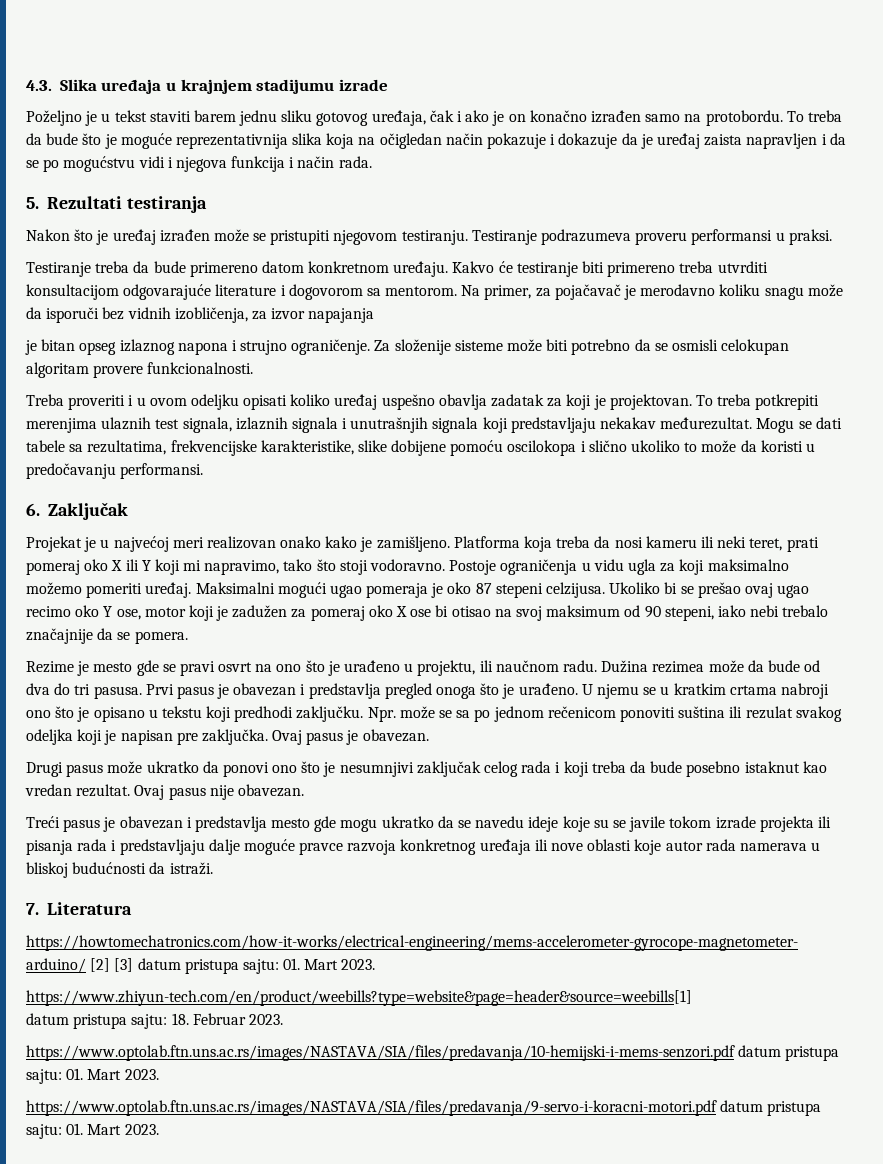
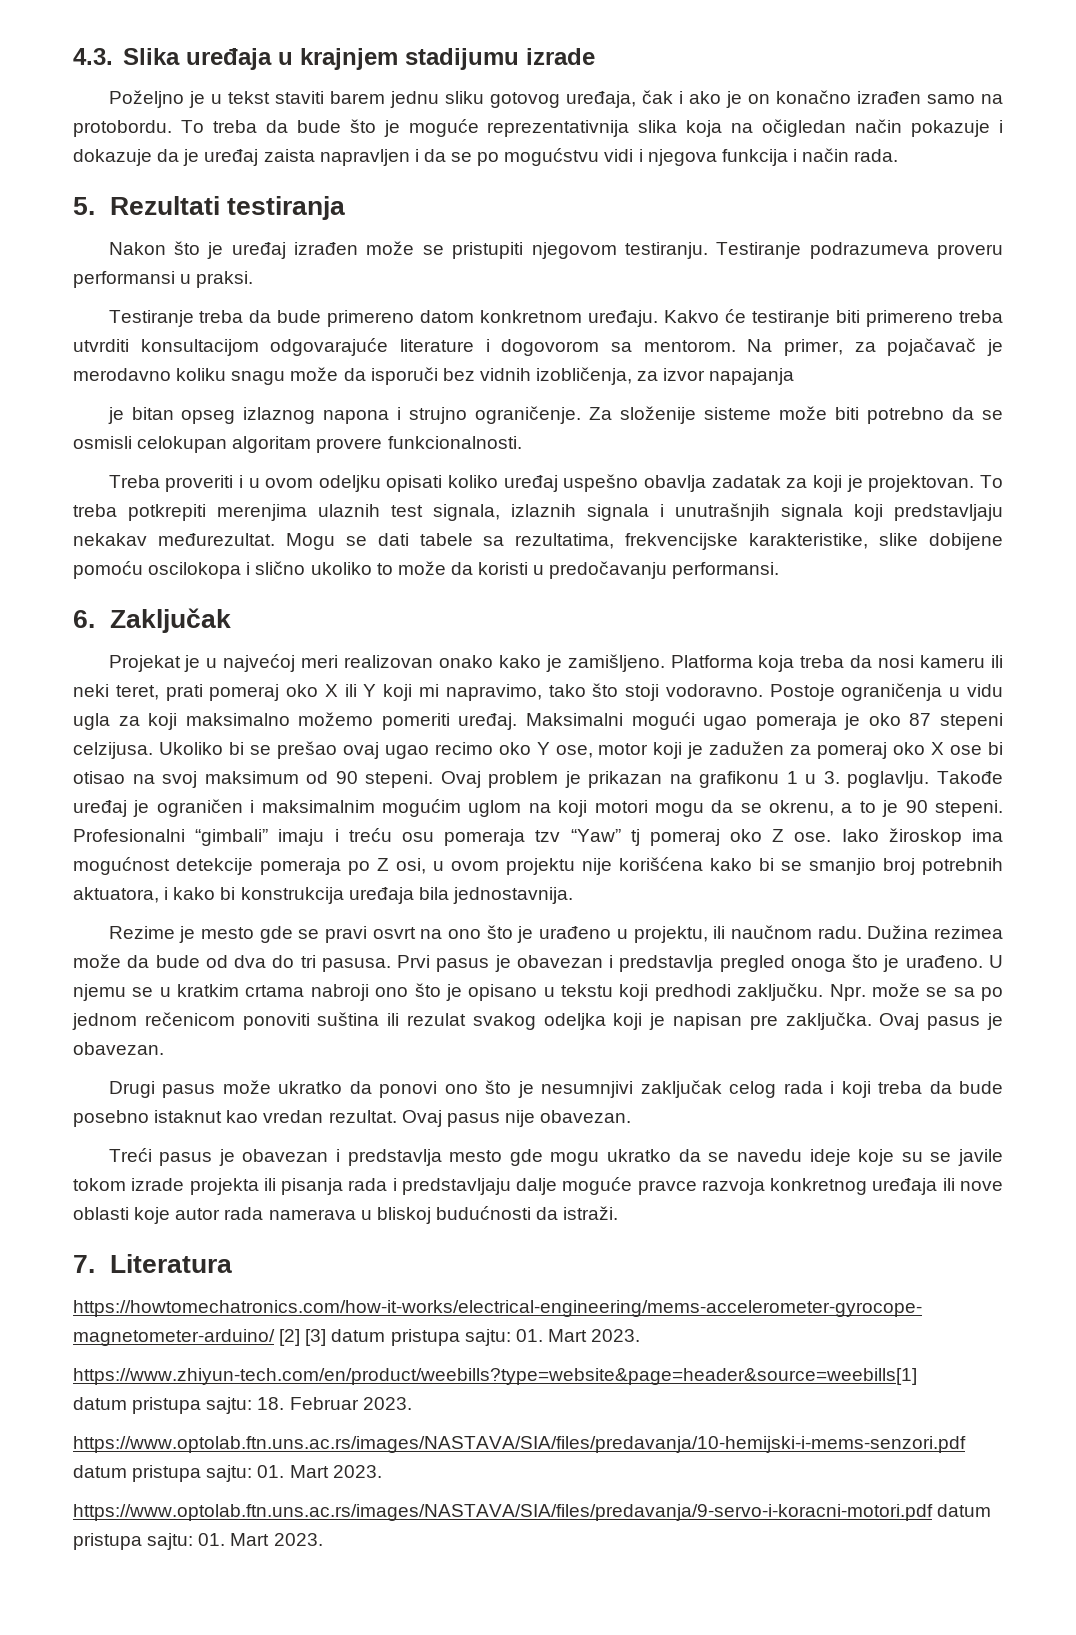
- Ukoliko bi se prešao ovaj ugao recimo oko Y ose, motor koji je zadužen za pomeraj oko X ose bi otisao na svoj maksimum od 90 stepeni, iako nebi trebalo značajnije da se pomera.
+ Ukoliko bi se prešao ovaj ugao recimo oko Y ose, motor koji je zadužen za pomeraj oko X ose bi otisao na svoj maksimum od 90 stepeni. Ovaj problem je prikazan na grafikonu 1 u 3. poglavlju. Takođe uređaj je ograničen i maksimalnim mogućim uglom na koji motori mogu da se okrenu, a to je 90 stepeni. Profesionalni “gimbali” imaju i treću osu pomeraja tzv “Yaw” tj pomeraj oko Z ose. Iako žiroskop ima mogućnost detekcije pomeraja po Z osi, u ovom projektu nije korišćena kako bi se smanjio broj potrebnih aktuatora, i kako bi konstrukcija uređaja bila jednostavnija.

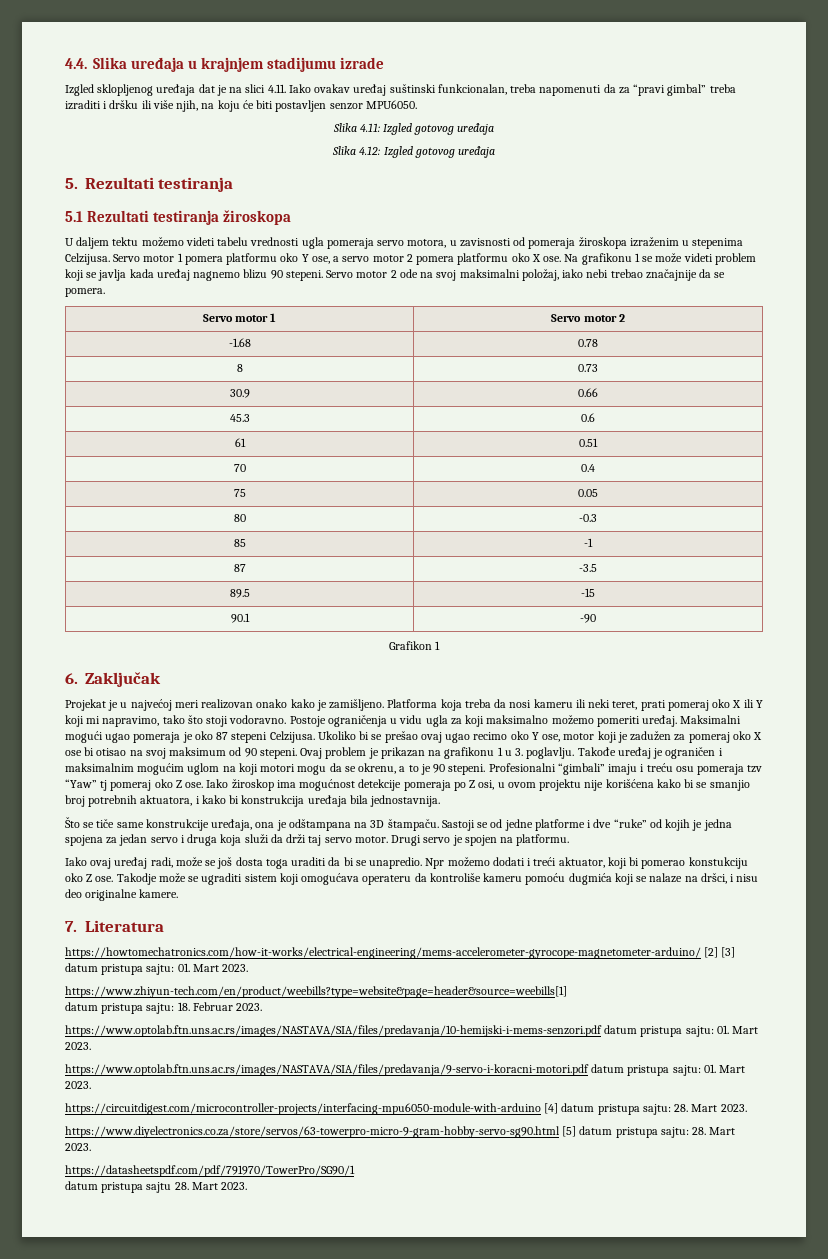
- 4.3. Slika uređaja u krajnjem stadijumu izrade
+ 4.4. Slika uređaja u krajnjem stadijumu izrade
- Poželjno je u tekst staviti barem jednu sliku gotovog uređaja, čak i ako je on konačno izrađen samo na protobordu. To treba da bude što je moguće reprezentativnija slika koja na očigledan način pokazuje i dokazuje da je uređaj zaista napravljen i da se po mogućstvu vidi i njegova funkcija i način rada.
+ Izgled sklopljenog uređaja dat je na slici 4.11. Iako ovakav uređaj suštinski funkcionalan, treba napomenuti da za “pravi gimbal” treba izraditi i dršku ili više njih, na koju će biti postavljen senzor MPU6050.
+ Slika 4.11: Izgled gotovog uređaja
+ Slika 4.12: Izgled gotovog uređaja
  5. Rezultati testiranja
- Nakon što je uređaj izrađen može se pristupiti njegovom testiranju. Testiranje podrazumeva proveru performansi u praksi.
- Testiranje treba da bude primereno datom konkretnom uređaju. Kakvo će testiranje biti primereno treba utvrditi konsultacijom odgovarajuće literature i dogovorom sa mentorom. Na primer, za pojačavač je merodavno koliku snagu može da isporuči bez vidnih izobličenja, za izvor napajanja
- je bitan opseg izlaznog napona i strujno ograničenje. Za složenije sisteme može biti potrebno da se osmisli celokupan algoritam provere funkcionalnosti.
- Treba proveriti i u ovom odeljku opisati koliko uređaj uspešno obavlja zadatak za koji je projektovan. To treba potkrepiti merenjima ulaznih test signala, izlaznih signala i unutrašnjih signala koji predstavljaju nekakav međurezultat. Mogu se dati tabele sa rezultatima, frekvencijske karakteristike, slike dobijene pomoću oscilokopa i slično ukoliko to može da koristi u predočavanju performansi.
+ 5.1 Rezultati testiranja žiroskopa
+ U daljem tektu možemo videti tabelu vrednosti ugla pomeraja servo motora, u zavisnosti od pomeraja žiroskopa izraženim u stepenima Celzijusa. Servo motor 1 pomera platformu oko Y ose, a servo motor 2 pomera platformu oko X ose. Na grafikonu 1 se može videti problem koji se javlja kada uređaj nagnemo blizu 90 stepeni. Servo motor 2 ode na svoj maksimalni položaj, iako nebi trebao značajnije da se pomera.
+ Servo motor 1 | Servo motor 2
+ -1.68 | 0.78
+ 8 | 0.73
+ 30.9 | 0.66
+ 45.3 | 0.6
+ 61 | 0.51
+ 70 | 0.4
+ 75 | 0.05
+ 80 | -0.3
+ 85 | -1
+ 87 | -3.5
+ 89.5 | -15
+ 90.1 | -90
+ Grafikon 1
- Maksimalni mogući ugao pomeraja je oko 87 stepeni celzijusa.
+ Maksimalni mogući ugao pomeraja je oko 87 stepeni Celzijusa.
- Rezime je mesto gde se pravi osvrt na ono što je urađeno u projektu, ili naučnom radu. Dužina rezimea može da bude od dva do tri pasusa. Prvi pasus je obavezan i predstavlja pregled onoga što je urađeno. U njemu se u kratkim crtama nabroji ono što je opisano u tekstu koji predhodi zaključku. Npr. može se sa po jednom rečenicom ponoviti suština ili rezulat svakog odeljka koji je napisan pre zaključka. Ovaj pasus je obavezan.
- Drugi pasus može ukratko da ponovi ono što je nesumnjivi zaključak celog rada i koji treba da bude posebno istaknut kao vredan rezultat. Ovaj pasus nije obavezan.
- Treći pasus je obavezan i predstavlja mesto gde mogu ukratko da se navedu ideje koje su se javile tokom izrade projekta ili pisanja rada i predstavljaju dalje moguće pravce razvoja konkretnog uređaja ili nove oblasti koje autor rada namerava u bliskoj budućnosti da istraži.
+ Što se tiče same konstrukcije uređaja, ona je odštampana na 3D štampaču. Sastoji se od jedne platforme i dve “ruke” od kojih je jedna spojena za jedan servo i druga koja služi da drži taj servo motor. Drugi servo je spojen na platformu.
+ Iako ovaj uređaj radi, može se još dosta toga uraditi da bi se unapredio. Npr možemo dodati i treći aktuator, koji bi pomerao konstukciju oko Z ose. Takodje može se ugraditi sistem koji omogućava operateru da kontroliše kameru pomoću dugmića koji se nalaze na dršci, i nisu deo originalne kamere.
+ https://circuitdigest.com/microcontroller-projects/interfacing-mpu6050-module-with-arduino [4] datum pristupa sajtu: 28. Mart 2023.
+ https://www.diyelectronics.co.za/store/servos/63-towerpro-micro-9-gram-hobby-servo-sg90.html [5] datum pristupa sajtu: 28. Mart 2023.
+ https://datasheetspdf.com/pdf/791970/TowerPro/SG90/1
+ datum pristupa sajtu 28. Mart 2023.

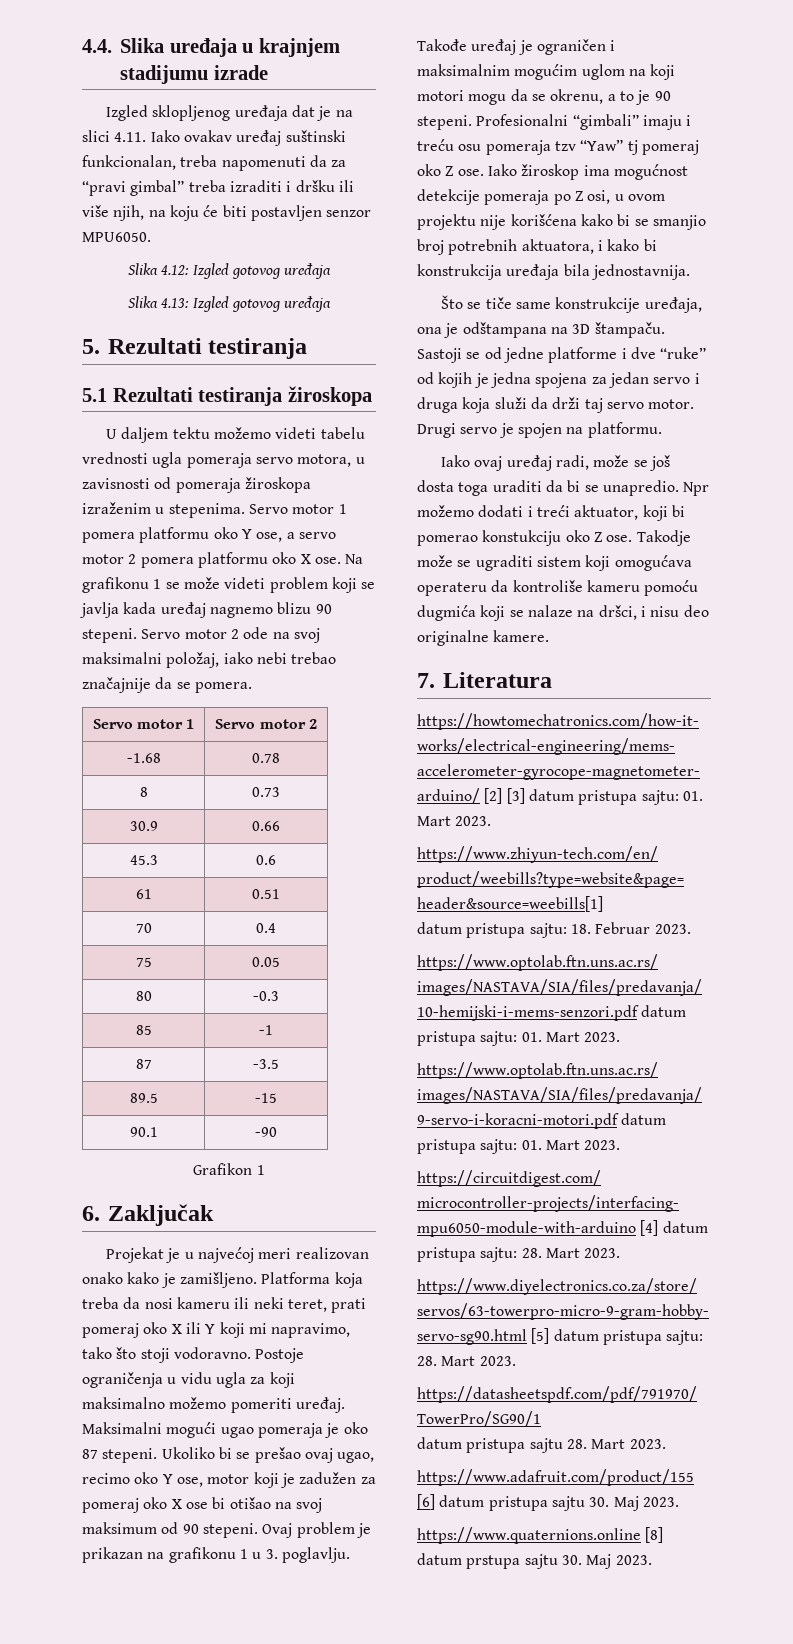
- Slika 4.11: Izgled gotovog uređaja
+ Slika 4.12: Izgled gotovog uređaja
- Slika 4.12: Izgled gotovog uređaja
+ Slika 4.13: Izgled gotovog uređaja
- U daljem tektu možemo videti tabelu vrednosti ugla pomeraja servo motora, u zavisnosti od pomeraja žiroskopa izraženim u stepenima Celzijusa.
+ U daljem tektu možemo videti tabelu vrednosti ugla pomeraja servo motora, u zavisnosti od pomeraja žiroskopa izraženim u stepenima.
- Maksimalni mogući ugao pomeraja je oko 87 stepeni Celzijusa.
+ Maksimalni mogući ugao pomeraja je oko 87 stepeni.
- Ukoliko bi se prešao ovaj ugao recimo oko Y ose, motor koji je zadužen za pomeraj oko X ose bi otisao na svoj maksimum od 90 stepeni.
+ Ukoliko bi se prešao ovaj ugao, recimo oko Y ose, motor koji je zadužen za pomeraj oko X ose bi otišao na svoj maksimum od 90 stepeni.
+ https://www.adafruit.com/product/155 [6] datum pristupa sajtu 30. Maj 2023.
+ https://www.quaternions.online [8] datum prstupa sajtu 30. Maj 2023.

